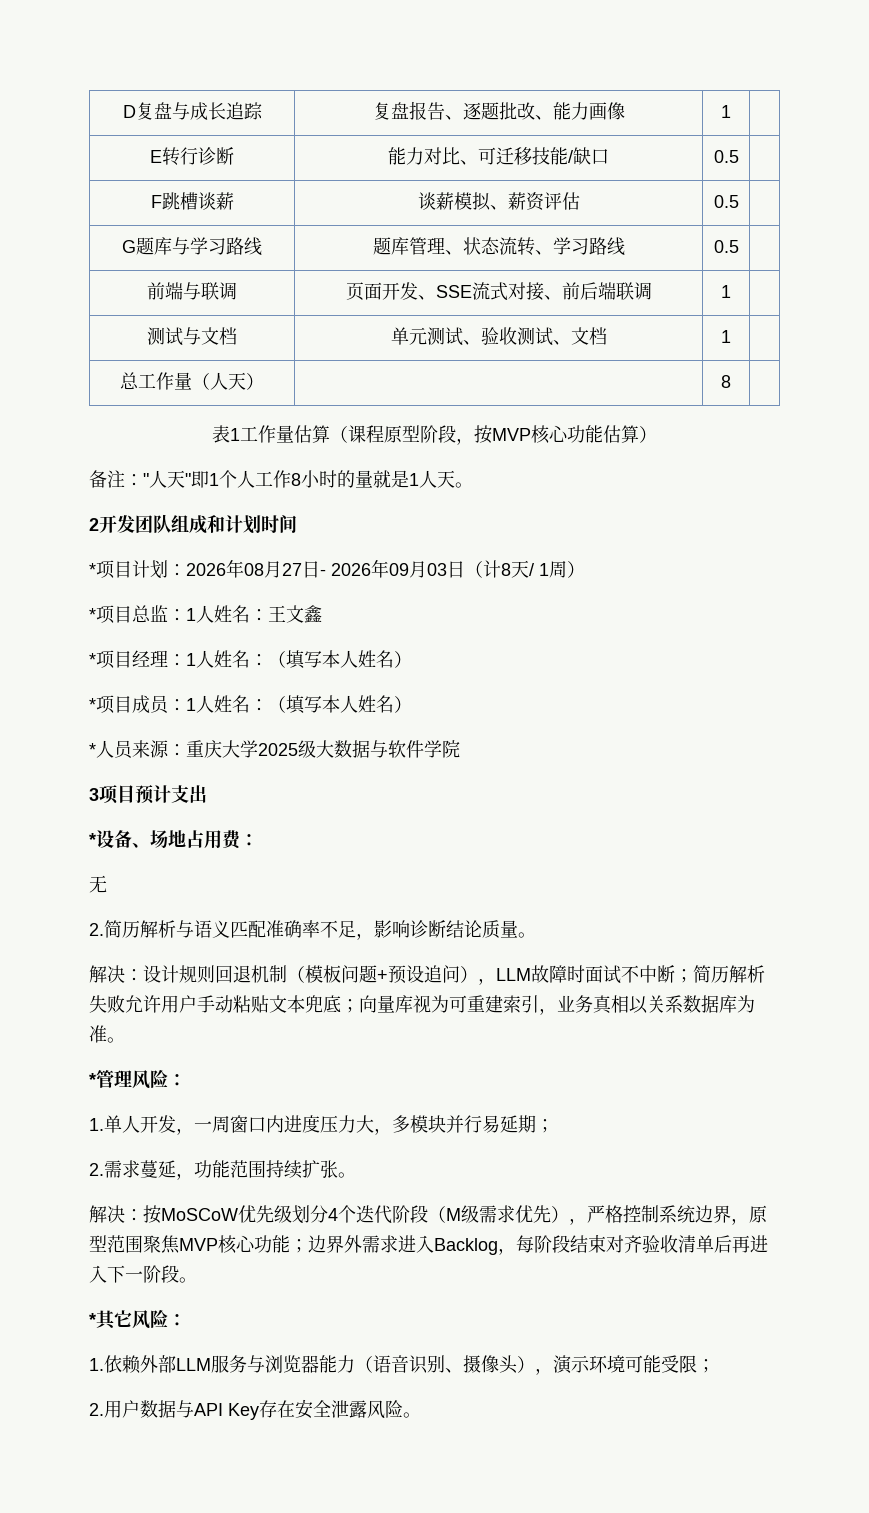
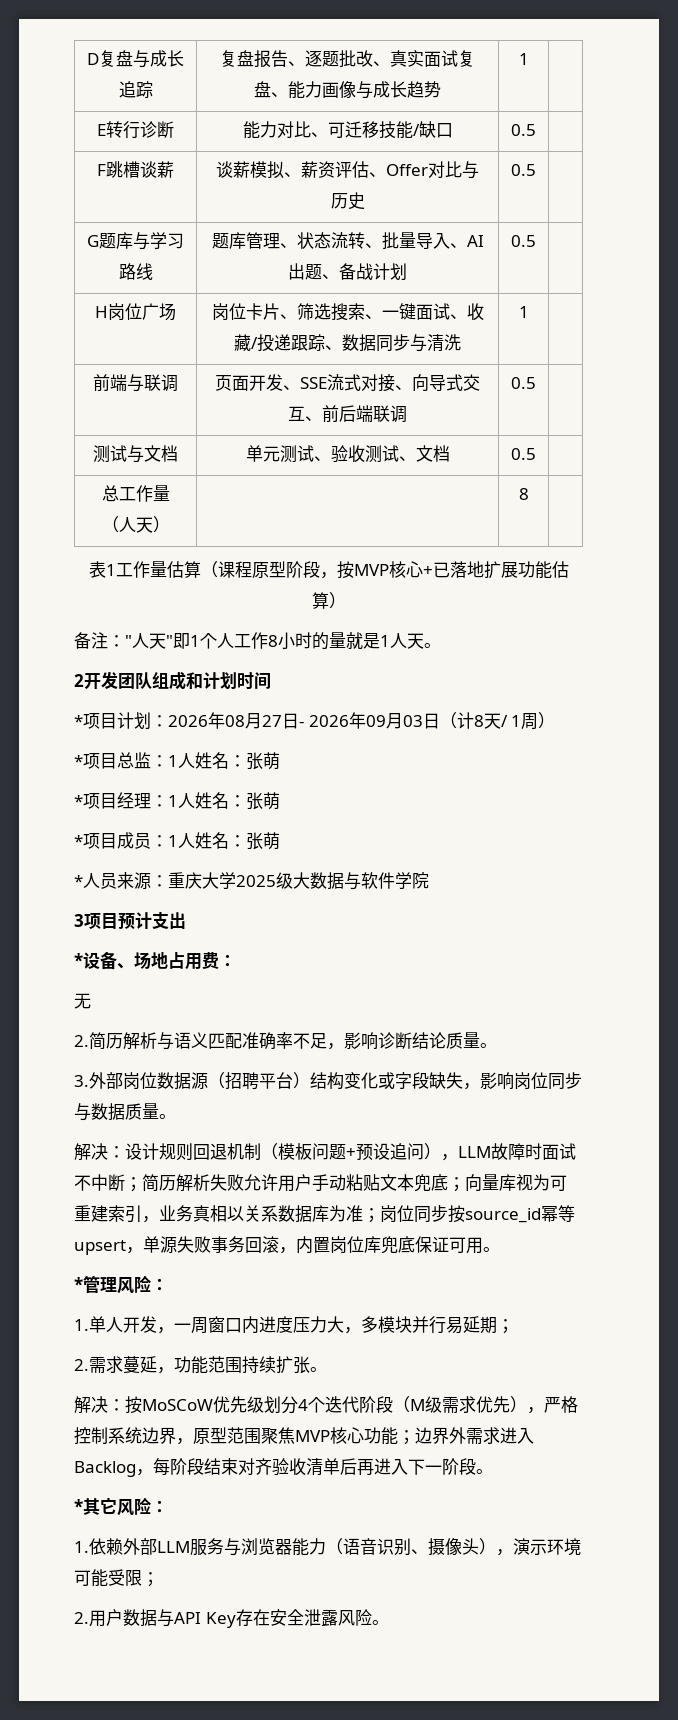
- D复盘与成长追踪 | 复盘报告、逐题批改、能力画像 | 1 |
+ D复盘与成长追踪 | 复盘报告、逐题批改、真实面试复盘、能力画像与成长趋势 | 1 |
- F跳槽谈薪 | 谈薪模拟、薪资评估 | 0.5 |
+ F跳槽谈薪 | 谈薪模拟、薪资评估、Offer对比与历史 | 0.5 |
- G题库与学习路线 | 题库管理、状态流转、学习路线 | 0.5 |
+ G题库与学习路线 | 题库管理、状态流转、批量导入、AI出题、备战计划 | 0.5 |
+ H岗位广场 | 岗位卡片、筛选搜索、一键面试、收藏/投递跟踪、数据同步与清洗 | 1 |
- 前端与联调 | 页面开发、SSE流式对接、前后端联调 | 1 |
+ 前端与联调 | 页面开发、SSE流式对接、向导式交互、前后端联调 | 0.5 |
- 测试与文档 | 单元测试、验收测试、文档 | 1 |
+ 测试与文档 | 单元测试、验收测试、文档 | 0.5 |
- 表1工作量估算（课程原型阶段，按MVP核心功能估算）
+ 表1工作量估算（课程原型阶段，按MVP核心+已落地扩展功能估算）
- *项目总监：1人姓名：王文鑫
+ *项目总监：1人姓名：张萌
- *项目经理：1人姓名：（填写本人姓名）
+ *项目经理：1人姓名：张萌
- *项目成员：1人姓名：（填写本人姓名）
+ *项目成员：1人姓名：张萌
+ 3.外部岗位数据源（招聘平台）结构变化或字段缺失，影响岗位同步与数据质量。
- 解决：设计规则回退机制（模板问题+预设追问），LLM故障时面试不中断；简历解析失败允许用户手动粘贴文本兜底；向量库视为可重建索引，业务真相以关系数据库为准。
+ 解决：设计规则回退机制（模板问题+预设追问），LLM故障时面试不中断；简历解析失败允许用户手动粘贴文本兜底；向量库视为可重建索引，业务真相以关系数据库为准；岗位同步按source_id幂等upsert，单源失败事务回滚，内置岗位库兜底保证可用。

